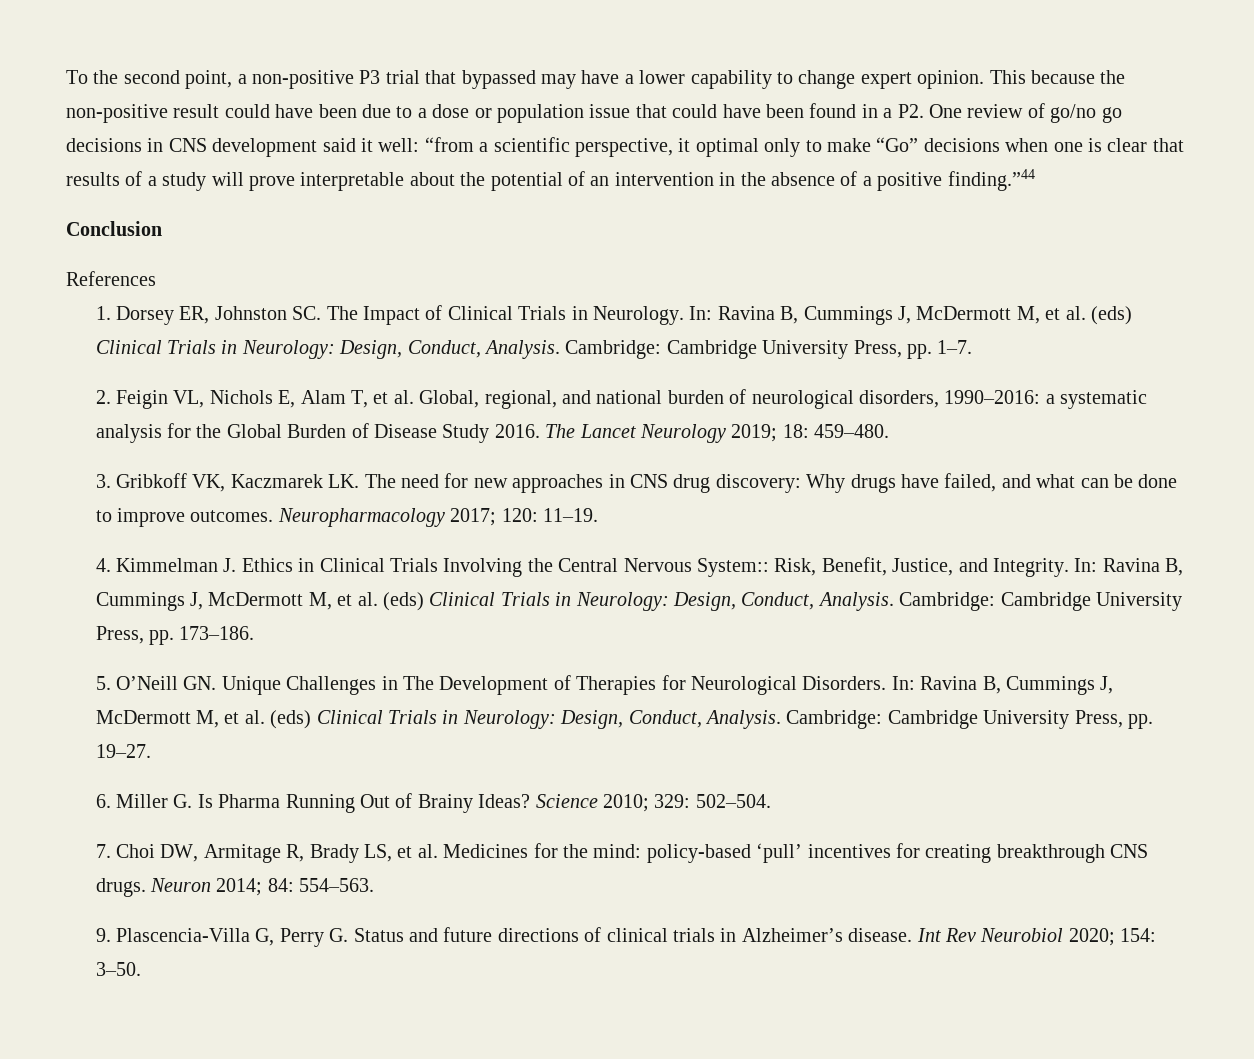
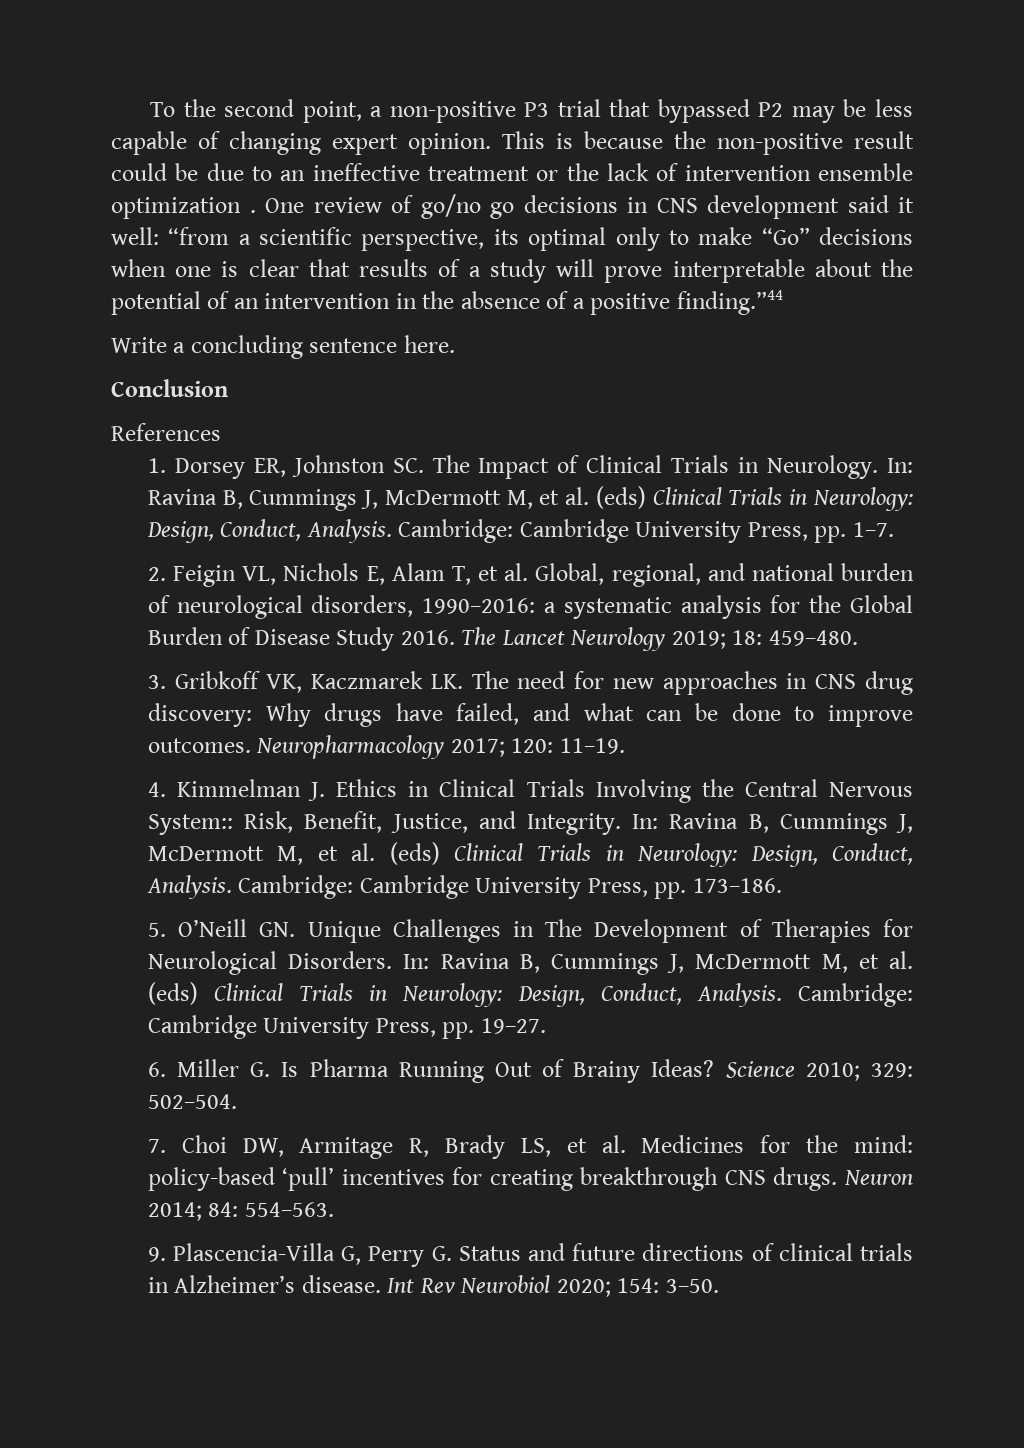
- To the second point, a non-positive P3 trial that bypassed may have a lower capability to change expert opinion.
+ To the second point, a non-positive P3 trial that bypassed P2 may be less capable of changing expert opinion.
- This because the non-positive result could have been due to a dose or population issue that could have been found in a P2. One review of go/no go decisions in CNS development said it well: “from a scientific perspective, it optimal only to make “Go” decisions when one is clear that results of a study will prove interpretable about the potential of an intervention in the absence of a positive finding.”44
+ This is because the non-positive result could be due to an ineffective treatment or the lack of intervention ensemble optimization . One review of go/no go decisions in CNS development said it well: “from a scientific perspective, its optimal only to make “Go” decisions when one is clear that results of a study will prove interpretable about the potential of an intervention in the absence of a positive finding.”44
+ Write a concluding sentence here.

